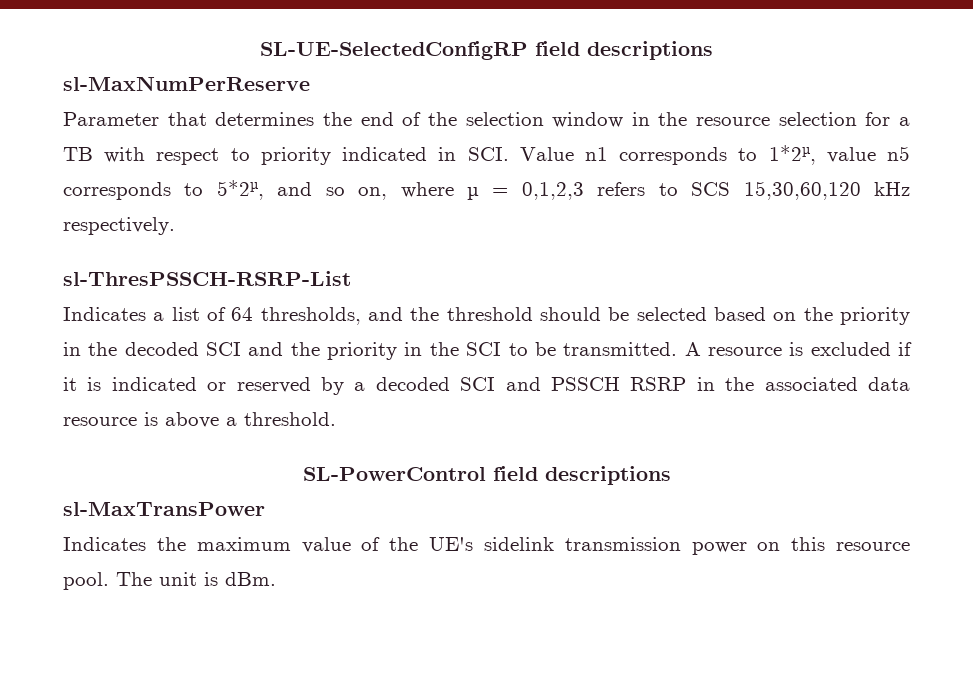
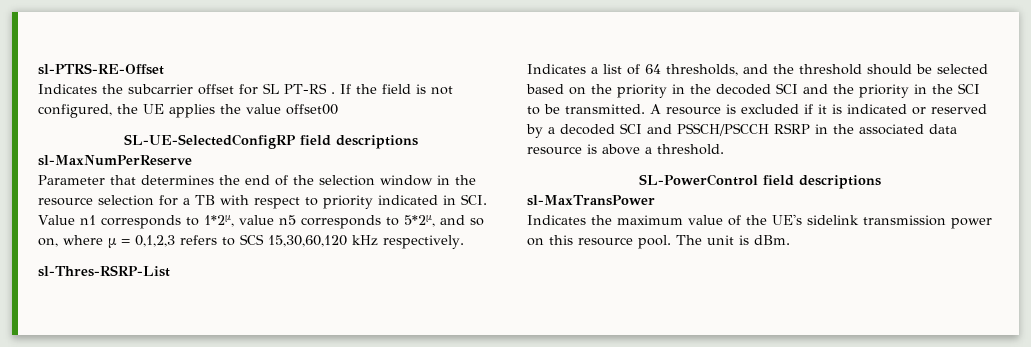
+ sl-PTRS-RE-Offset
+ Indicates the subcarrier offset for SL PT-RS . If the field is not configured, the UE applies the value offset00
- sl-ThresPSSCH-RSRP-List
+ sl-Thres-RSRP-List
- A resource is excluded if it is indicated or reserved by a decoded SCI and PSSCH RSRP in the associated data resource is above a threshold.
+ A resource is excluded if it is indicated or reserved by a decoded SCI and PSSCH/PSCCH RSRP in the associated data resource is above a threshold.

